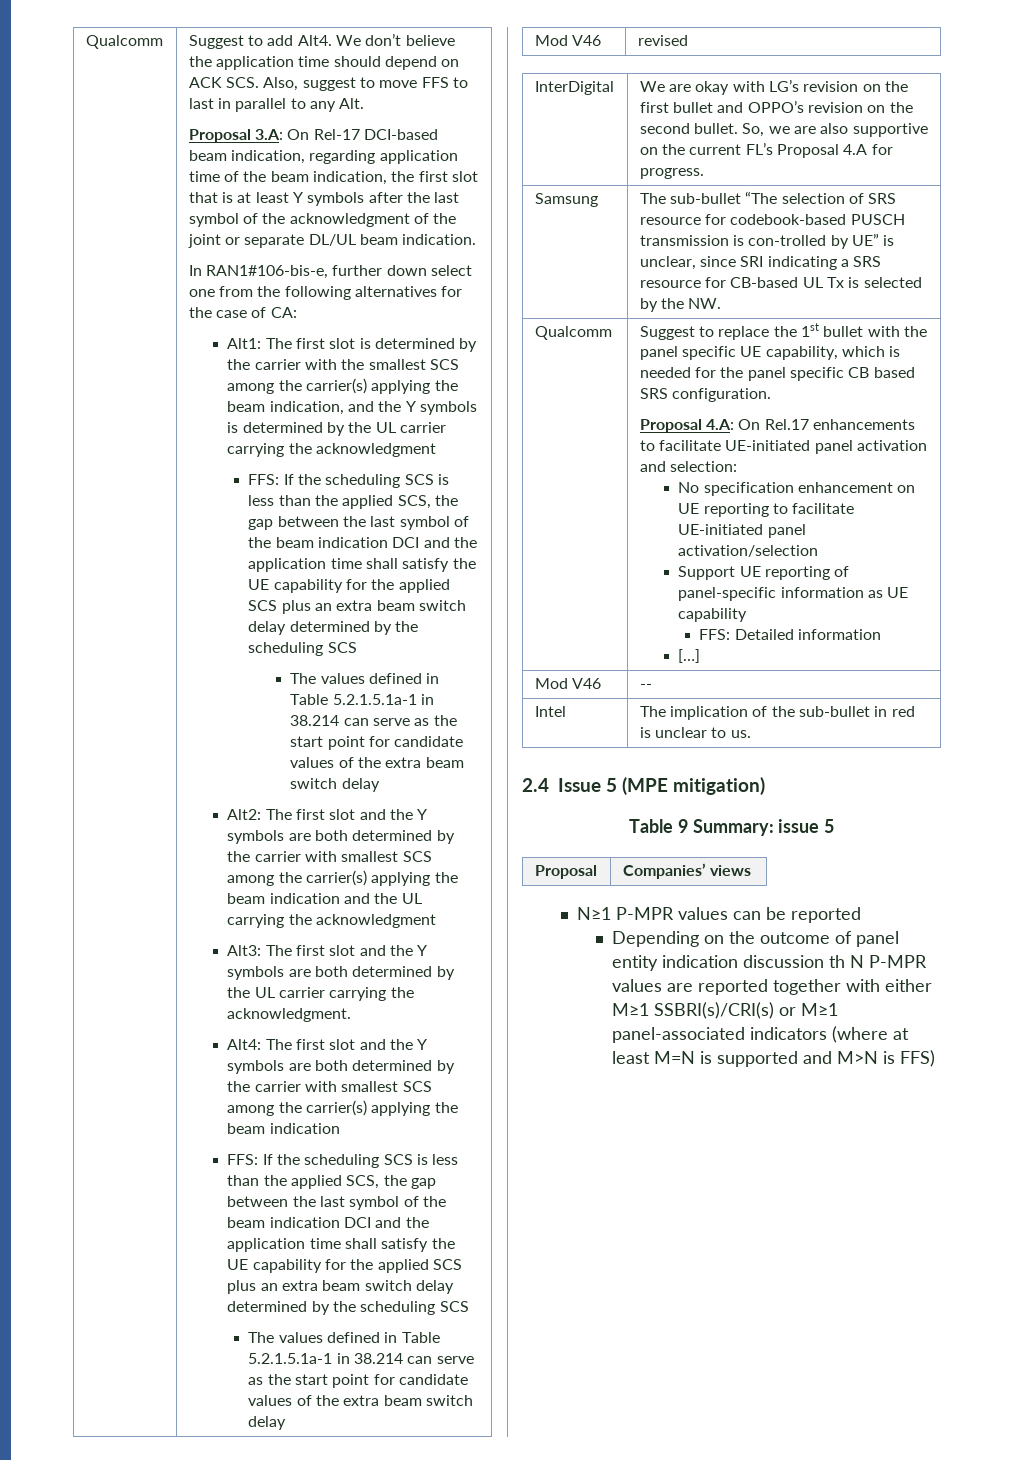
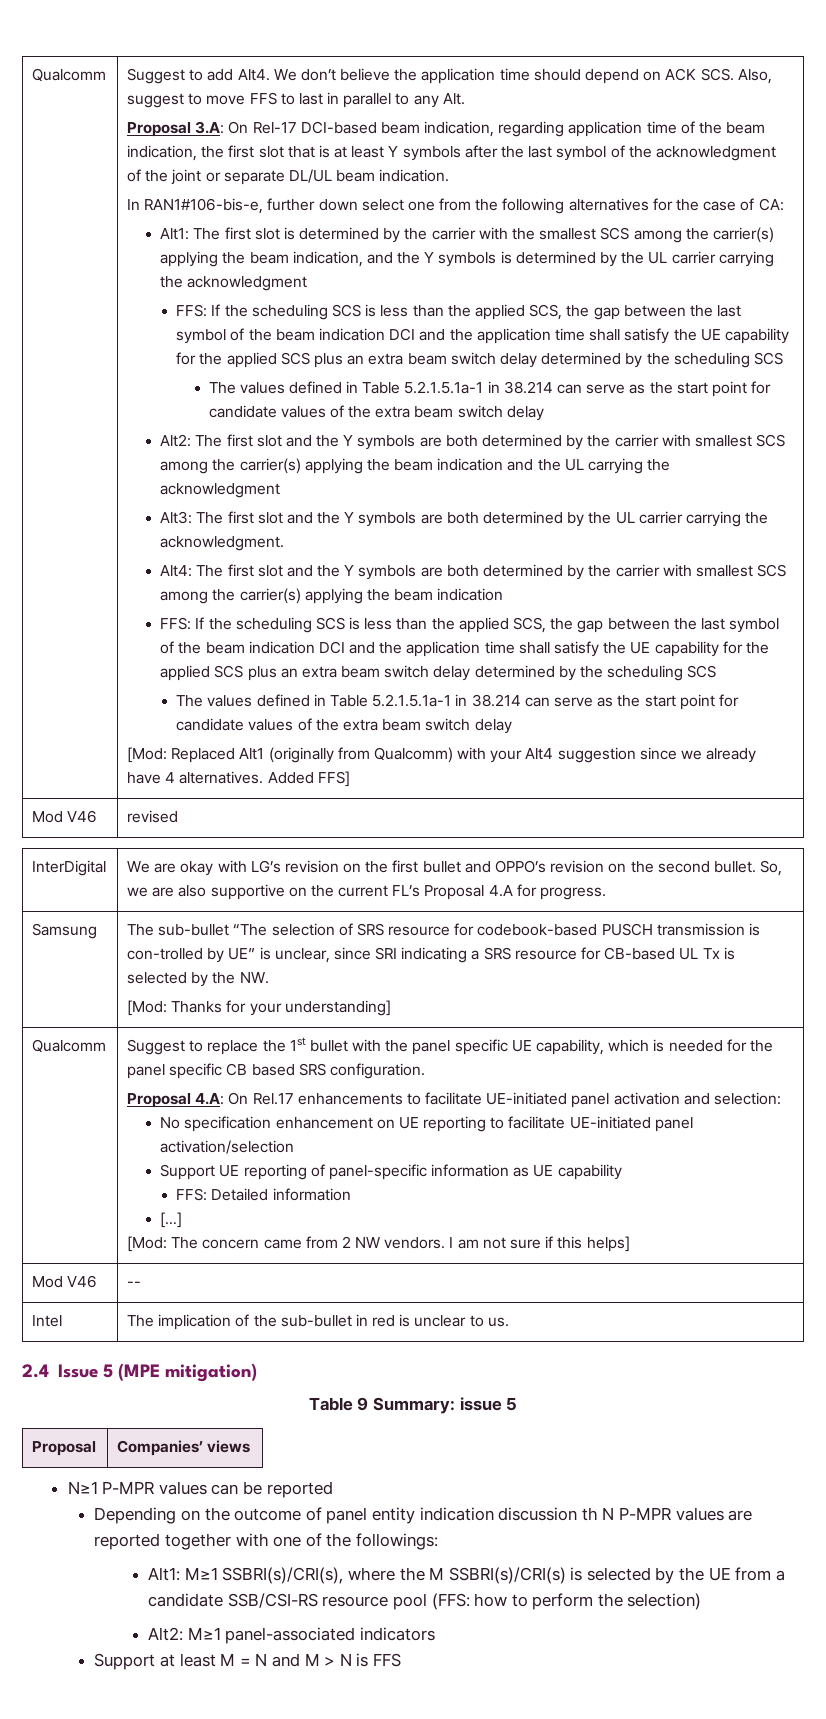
+ [Mod: Replaced Alt1 (originally from Qualcomm) with your Alt4 suggestion since we already have 4 alternatives. Added FFS]
  Samsung | The sub-bullet “The selection of SRS resource for codebook-based PUSCH transmission is con-trolled by UE” is unclear, since SRI indicating a SRS resource for CB-based UL Tx is selected by the NW.
+ [Mod: Thanks for your understanding]
+ [Mod: The concern came from 2 NW vendors. I am not sure if this helps]
- Depending on the outcome of panel entity indication discussion th N P-MPR values are reported together with either M≥1 SSBRI(s)/CRI(s) or M≥1 panel-associated indicators (where at least M=N is supported and M>N is FFS)
+ Depending on the outcome of panel entity indication discussion th N P-MPR values are reported together with one of the followings:
+ Alt1: M≥1 SSBRI(s)/CRI(s), where the M SSBRI(s)/CRI(s) is selected by the UE from a candidate SSB/CSI-RS resource pool (FFS: how to perform the selection)
+ Alt2: M≥1 panel-associated indicators
+ Support at least M = N and M > N is FFS

